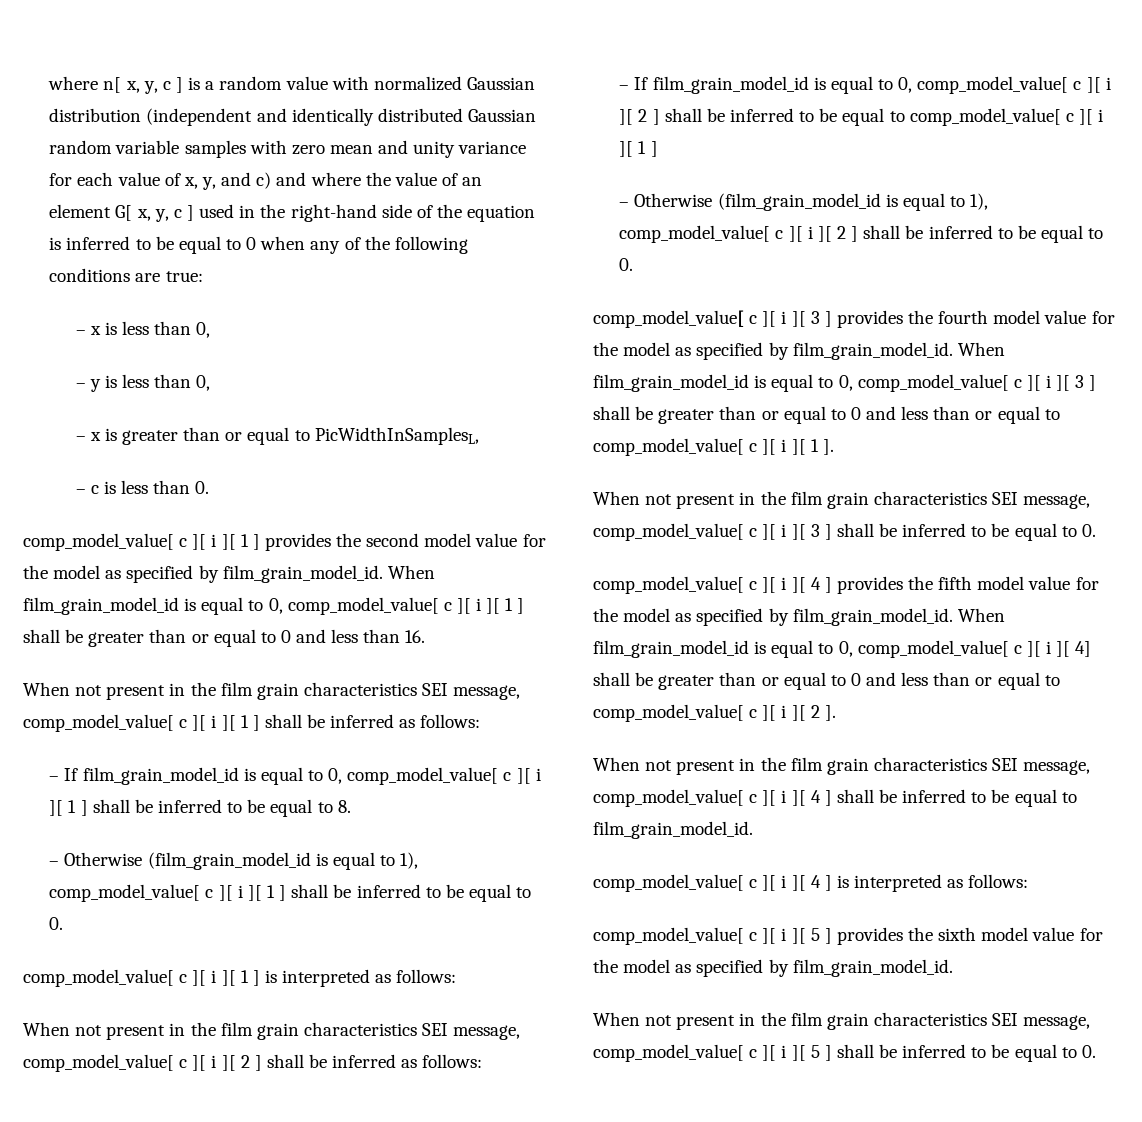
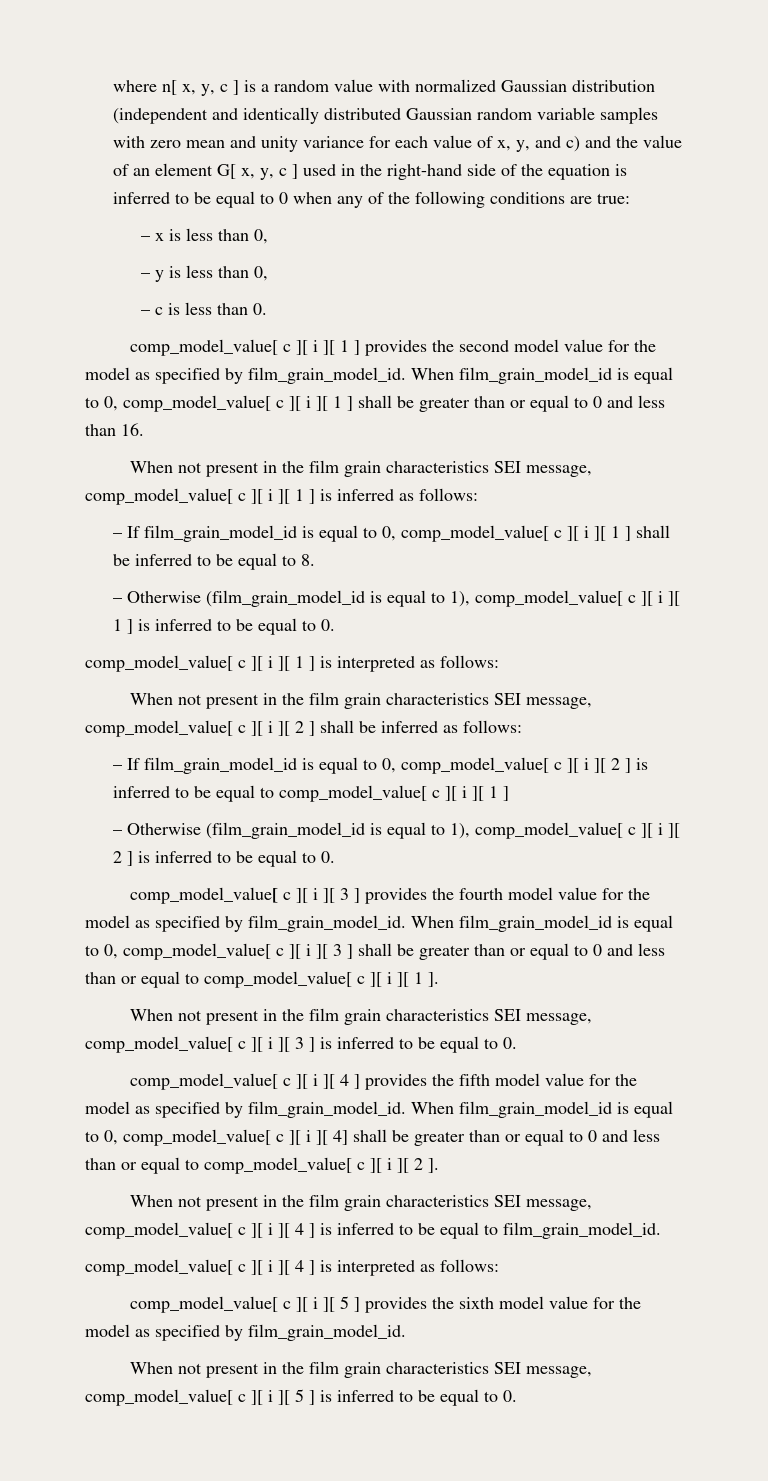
- where n[ x, y, c ] is a random value with normalized Gaussian distribution (independent and identically distributed Gaussian random variable samples with zero mean and unity variance for each value of x, y, and c) and where the value of an element G[ x, y, c ] used in the right-hand side of the equation is inferred to be equal to 0 when any of the following conditions are true:
+ where n[ x, y, c ] is a random value with normalized Gaussian distribution (independent and identically distributed Gaussian random variable samples with zero mean and unity variance for each value of x, y, and c) and the value of an element G[ x, y, c ] used in the right-hand side of the equation is inferred to be equal to 0 when any of the following conditions are true:
- – x is greater than or equal to PicWidthInSamplesL,
- When not present in the film grain characteristics SEI message, comp_model_value[ c ][ i ][ 1 ] shall be inferred as follows:
+ When not present in the film grain characteristics SEI message, comp_model_value[ c ][ i ][ 1 ] is inferred as follows:
- – Otherwise (film_grain_model_id is equal to 1), comp_model_value[ c ][ i ][ 1 ] shall be inferred to be equal to 0.
+ – Otherwise (film_grain_model_id is equal to 1), comp_model_value[ c ][ i ][ 1 ] is inferred to be equal to 0.
- – If film_grain_model_id is equal to 0, comp_model_value[ c ][ i ][ 2 ] shall be inferred to be equal to comp_model_value[ c ][ i ][ 1 ]
+ – If film_grain_model_id is equal to 0, comp_model_value[ c ][ i ][ 2 ] is inferred to be equal to comp_model_value[ c ][ i ][ 1 ]
- – Otherwise (film_grain_model_id is equal to 1), comp_model_value[ c ][ i ][ 2 ] shall be inferred to be equal to 0.
+ – Otherwise (film_grain_model_id is equal to 1), comp_model_value[ c ][ i ][ 2 ] is inferred to be equal to 0.
- When not present in the film grain characteristics SEI message, comp_model_value[ c ][ i ][ 3 ] shall be inferred to be equal to 0.
+ When not present in the film grain characteristics SEI message, comp_model_value[ c ][ i ][ 3 ] is inferred to be equal to 0.
- When not present in the film grain characteristics SEI message, comp_model_value[ c ][ i ][ 4 ] shall be inferred to be equal to film_grain_model_id.
+ When not present in the film grain characteristics SEI message, comp_model_value[ c ][ i ][ 4 ] is inferred to be equal to film_grain_model_id.
- When not present in the film grain characteristics SEI message, comp_model_value[ c ][ i ][ 5 ] shall be inferred to be equal to 0.
+ When not present in the film grain characteristics SEI message, comp_model_value[ c ][ i ][ 5 ] is inferred to be equal to 0.

